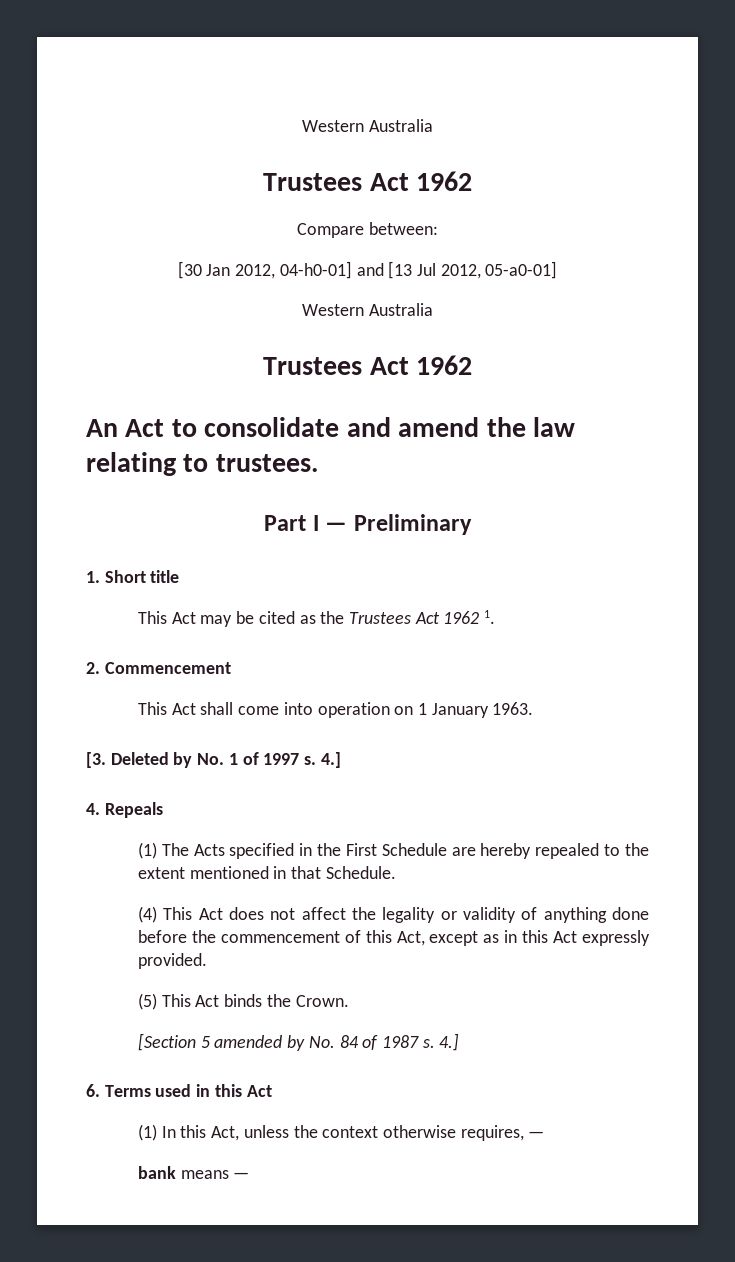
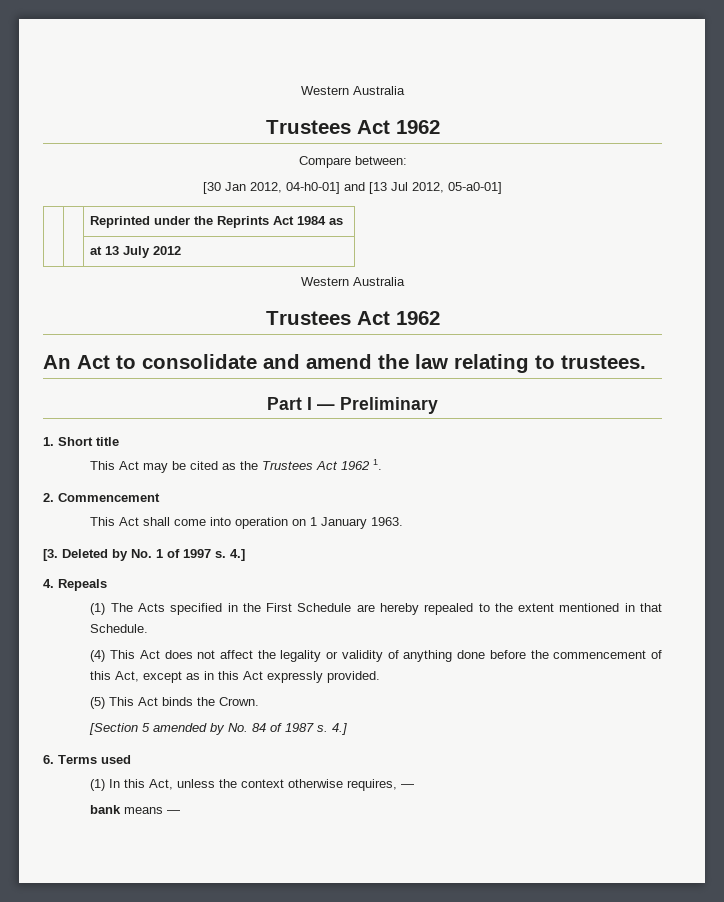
+ | | Reprinted under the Reprints Act 1984 as
+ | | at 13 July 2012
- 6. Terms used in this Act
+ 6. Terms used

